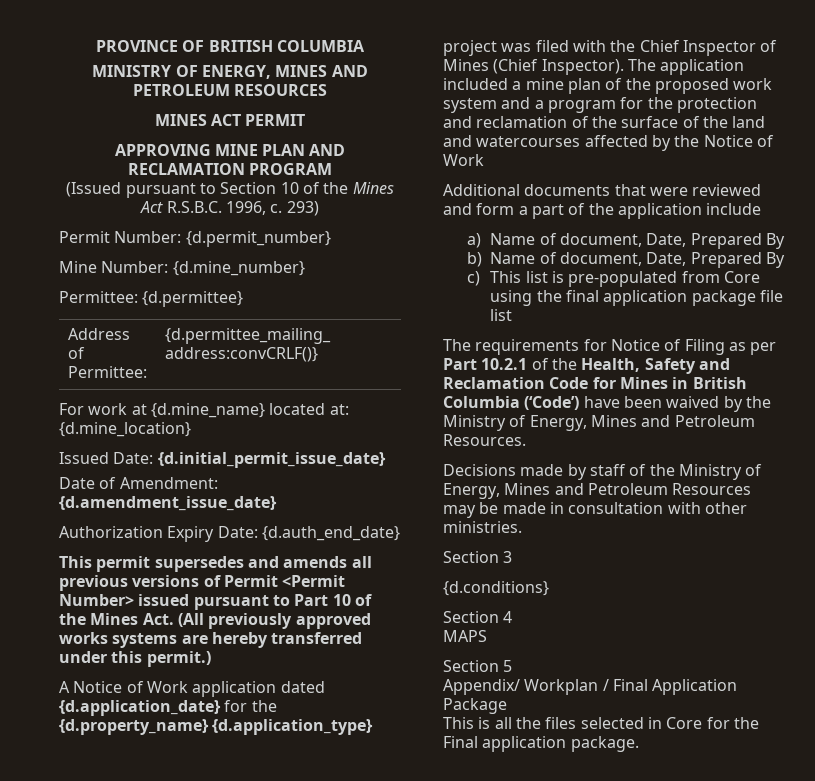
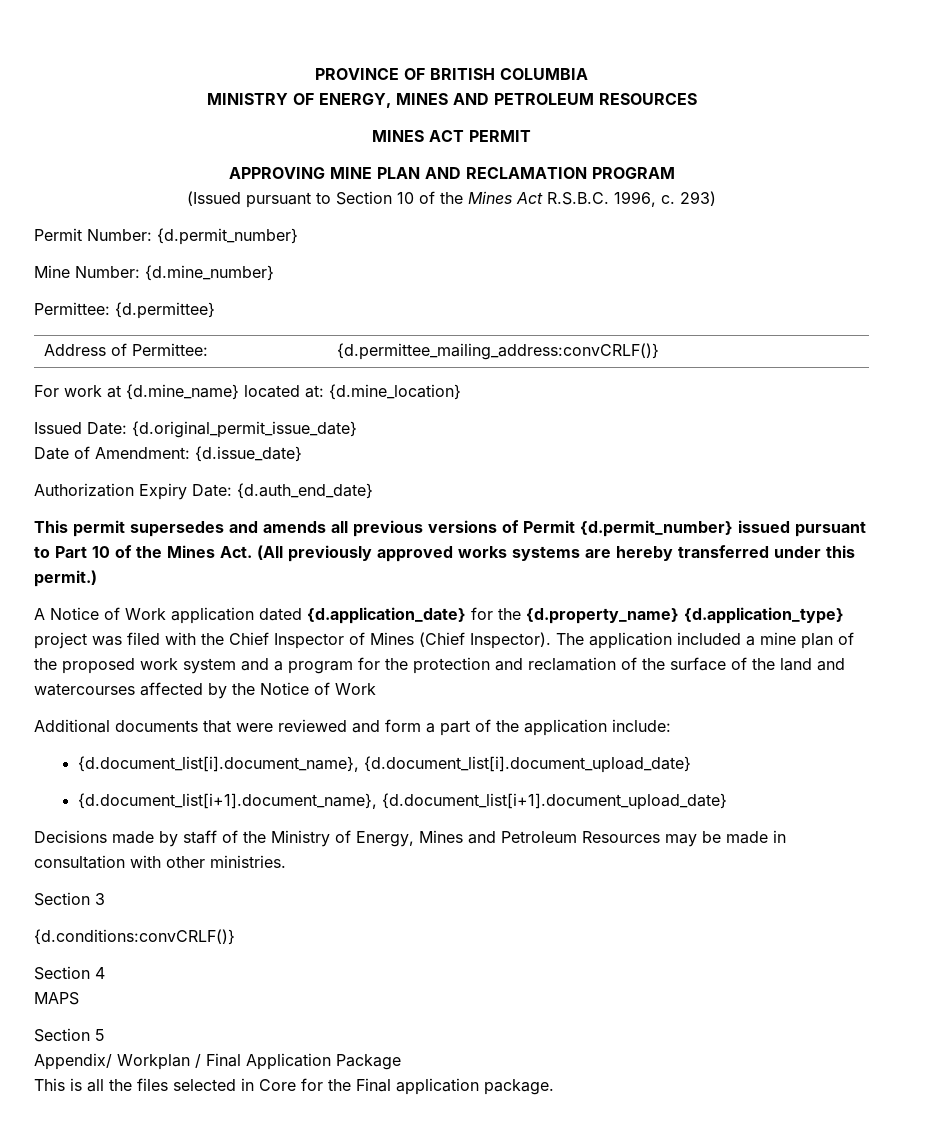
- Issued Date: {d.initial_permit_issue_date}
+ Issued Date: {d.original_permit_issue_date}
- Date of Amendment: {d.amendment_issue_date}
+ Date of Amendment: {d.issue_date}
- This permit supersedes and amends all previous versions of Permit <Permit Number> issued pursuant to Part 10 of the Mines Act. (All previously approved works systems are hereby transferred under this permit.)
+ This permit supersedes and amends all previous versions of Permit {d.permit_number} issued pursuant to Part 10 of the Mines Act. (All previously approved works systems are hereby transferred under this permit.)
- Additional documents that were reviewed and form a part of the application include
- a) Name of document, Date, Prepared By
- b) Name of document, Date, Prepared By
- c) This list is pre-populated from Core using the final application package file list
- The requirements for Notice of Filing as per Part 10.2.1 of the Health, Safety and Reclamation Code for Mines in British Columbia (‘Code’) have been waived by the Ministry of Energy, Mines and Petroleum Resources.
+ Additional documents that were reviewed and form a part of the application include:
+ {d.document_list[i].document_name}, {d.document_list[i].document_upload_date}
+ {d.document_list[i+1].document_name}, {d.document_list[i+1].document_upload_date}
- {d.conditions}
+ {d.conditions:convCRLF()}

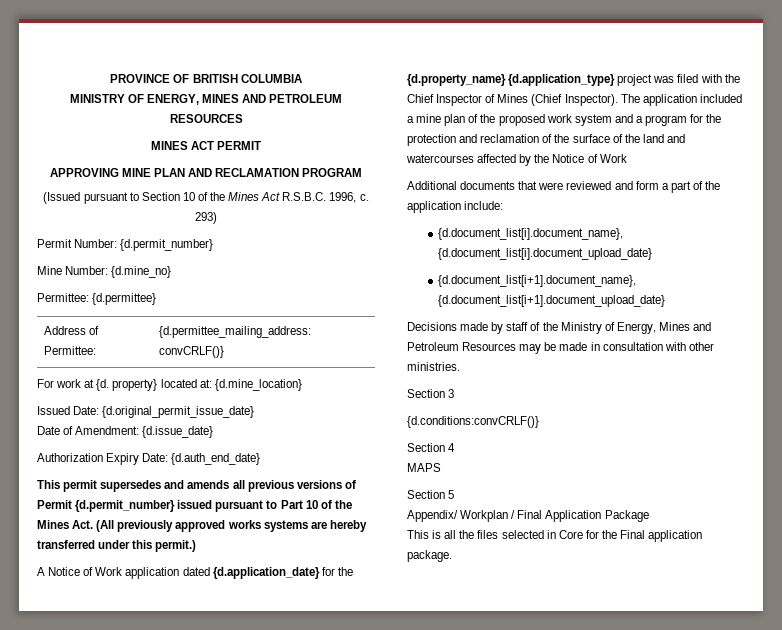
- Mine Number: {d.mine_number}
+ Mine Number: {d.mine_no}
- For work at {d.mine_name} located at: {d.mine_location}
+ For work at {d. property} located at: {d.mine_location}

